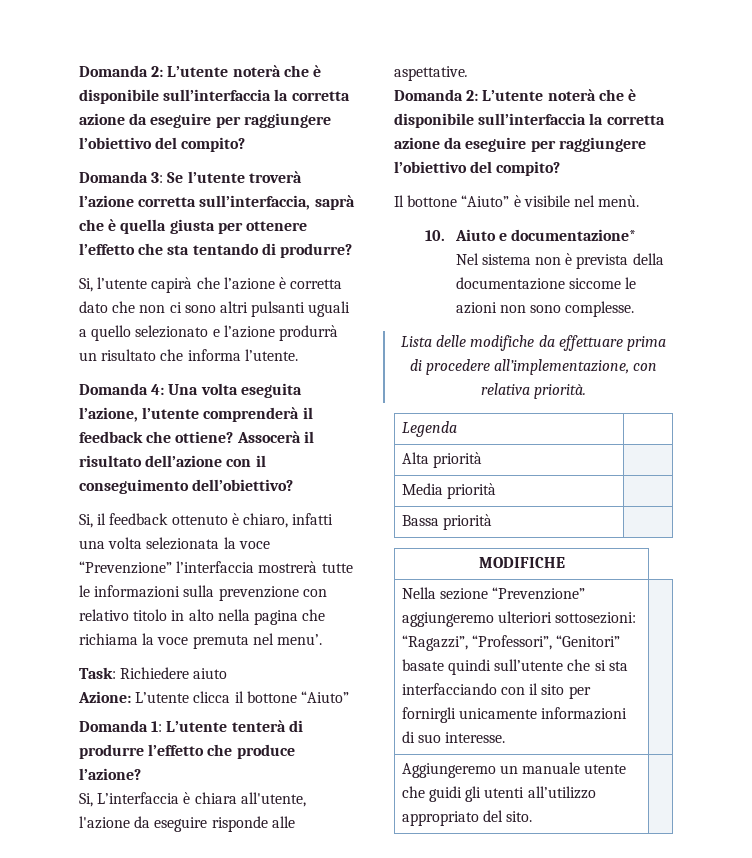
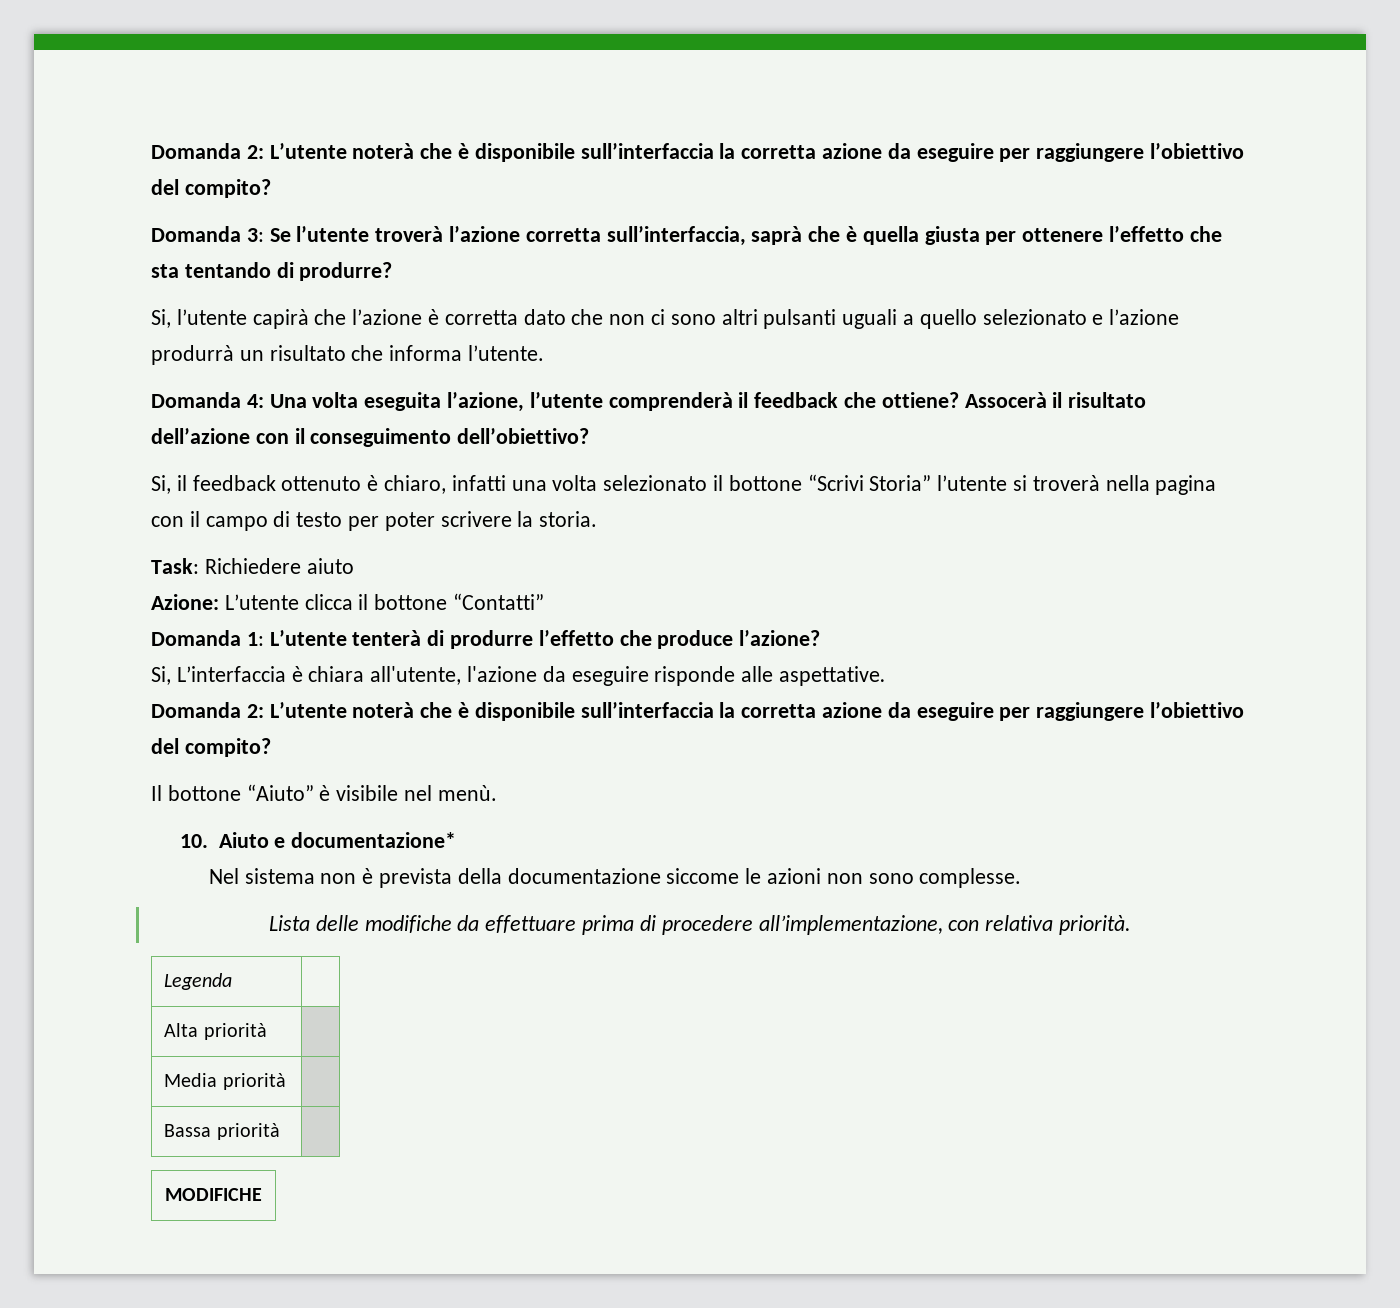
- Si, il feedback ottenuto è chiaro, infatti una volta selezionata la voce “Prevenzione” l’interfaccia mostrerà tutte le informazioni sulla prevenzione con relativo titolo in alto nella pagina che richiama la voce premuta nel menu’.
+ Si, il feedback ottenuto è chiaro, infatti una volta selezionato il bottone “Scrivi Storia” l’utente si troverà nella pagina con il campo di testo per poter scrivere la storia.
- Azione: L’utente clicca il bottone “Aiuto”
+ Azione: L’utente clicca il bottone “Contatti”
- Nella sezione “Prevenzione” aggiungeremo ulteriori sottosezioni: “Ragazzi”, “Professori”, “Genitori” basate quindi sull’utente che si sta interfacciando con il sito per fornirgli unicamente informazioni di suo interesse. |
- Aggiungeremo un manuale utente che guidi gli utenti all’utilizzo appropriato del sito. |

